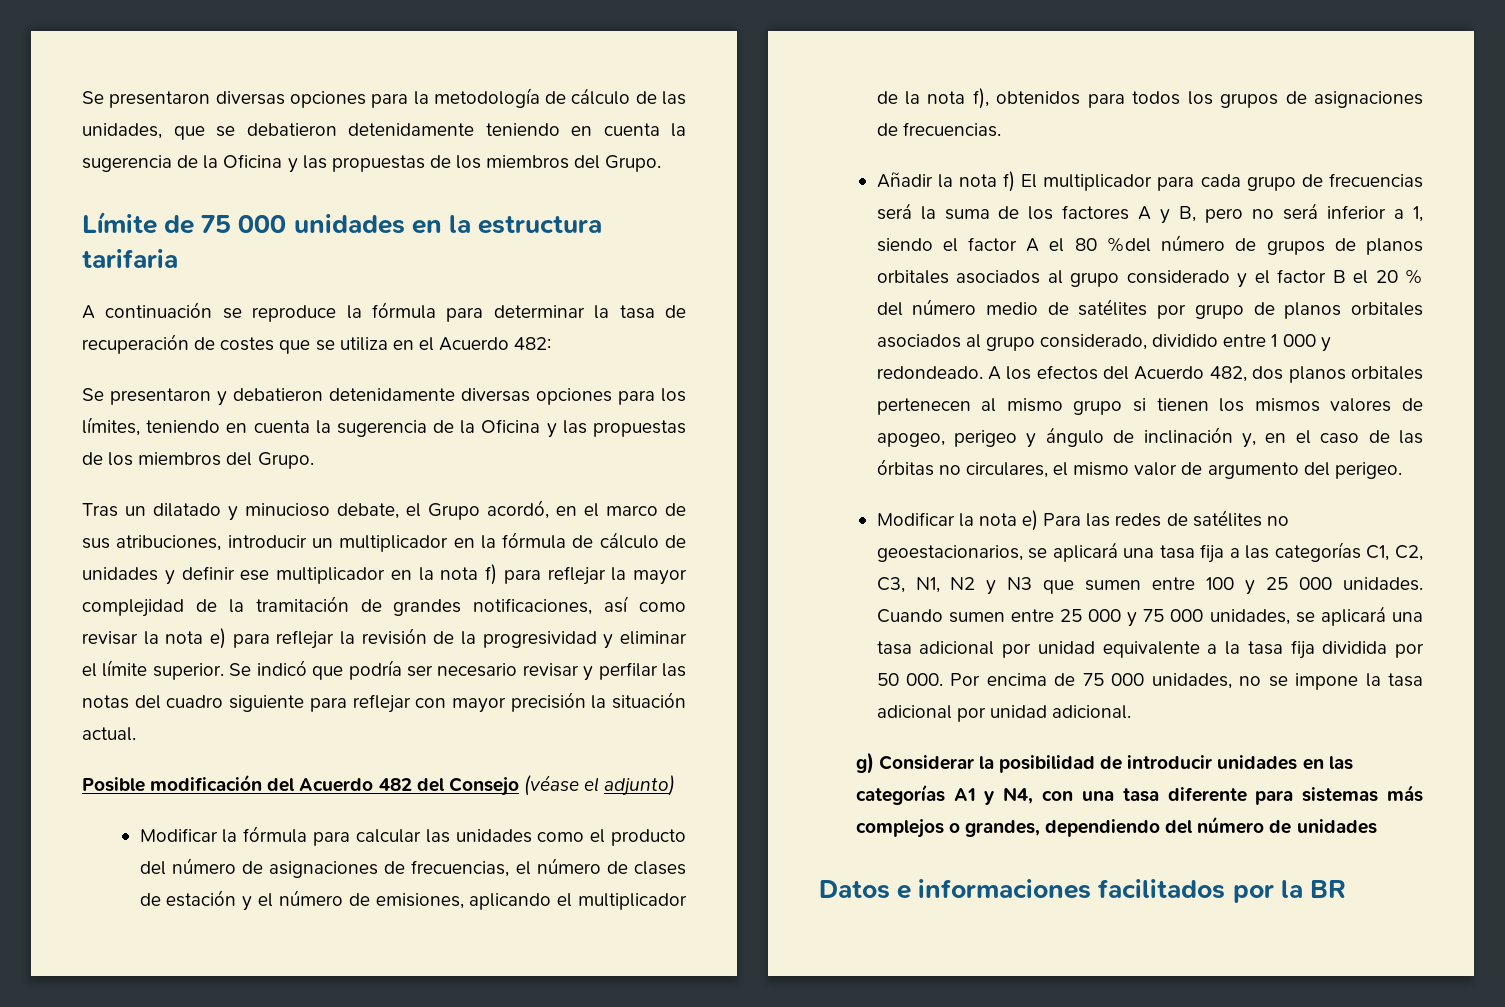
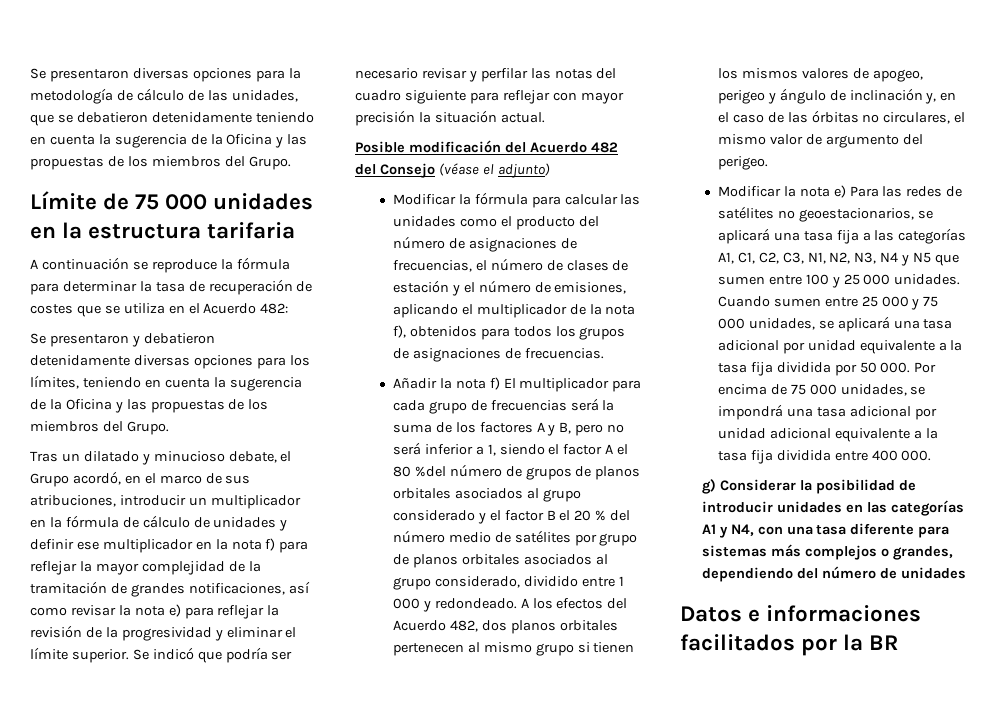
- Modificar la nota e) Para las redes de satélites no geoestacionarios, se aplicará una tasa fija a las categorías C1, C2, C3, N1, N2 y N3 que sumen entre 100 y 25 000 unidades.
+ Modificar la nota e) Para las redes de satélites no geoestacionarios, se aplicará una tasa fija a las categorías A1, C1, C2, C3, N1, N2, N3, N4 y N5 que sumen entre 100 y 25 000 unidades.
- Cuando sumen entre 25 000 y 75 000 unidades, se aplicará una tasa adicional por unidad equivalente a la tasa fija dividida por 50 000. Por encima de 75 000 unidades, no se impone la tasa adicional por unidad adicional.
+ Cuando sumen entre 25 000 y 75 000 unidades, se aplicará una tasa adicional por unidad equivalente a la tasa fija dividida por 50 000. Por encima de 75 000 unidades, se impondrá una tasa adicional por unidad adicional equivalente a la tasa fija dividida entre 400 000.

